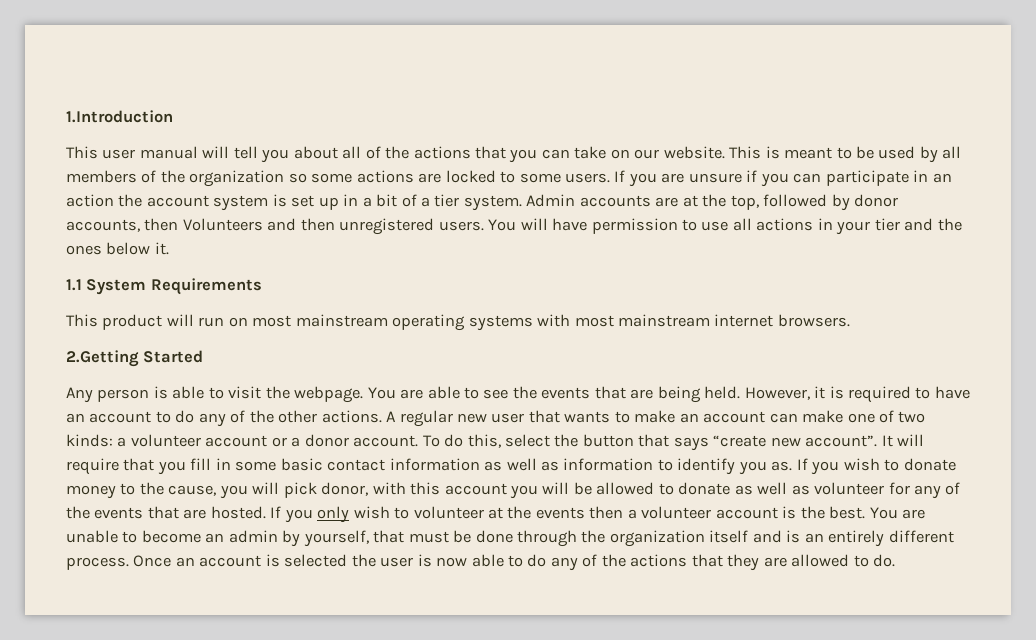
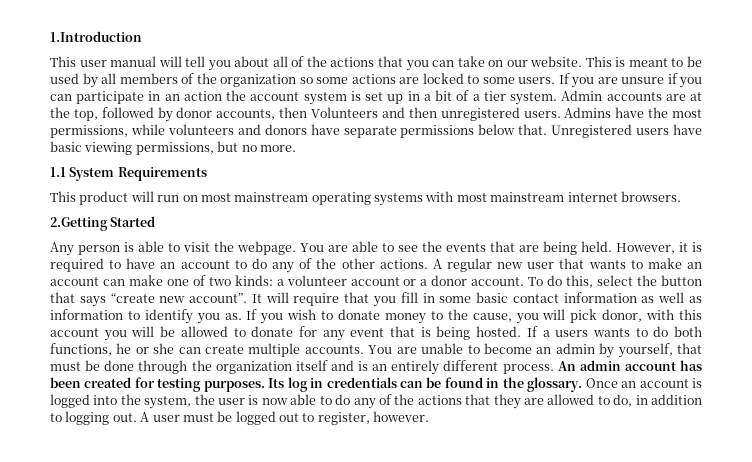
- You will have permission to use all actions in your tier and the ones below it.
+ Admins have the most permissions, while volunteers and donors have separate permissions below that. Unregistered users have basic viewing permissions, but no more.
- If you wish to donate money to the cause, you will pick donor, with this account you will be allowed to donate as well as volunteer for any of the events that are hosted. If you only wish to volunteer at the events then a volunteer account is the best.
+ If you wish to donate money to the cause, you will pick donor, with this account you will be allowed to donate for any event that is being hosted. If a users wants to do both functions, he or she can create multiple accounts.
- Once an account is selected the user is now able to do any of the actions that they are allowed to do.
+ An admin account has been created for testing purposes. Its log in credentials can be found in the glossary. Once an account is logged into the system, the user is now able to do any of the actions that they are allowed to do, in addition to logging out. A user must be logged out to register, however.

